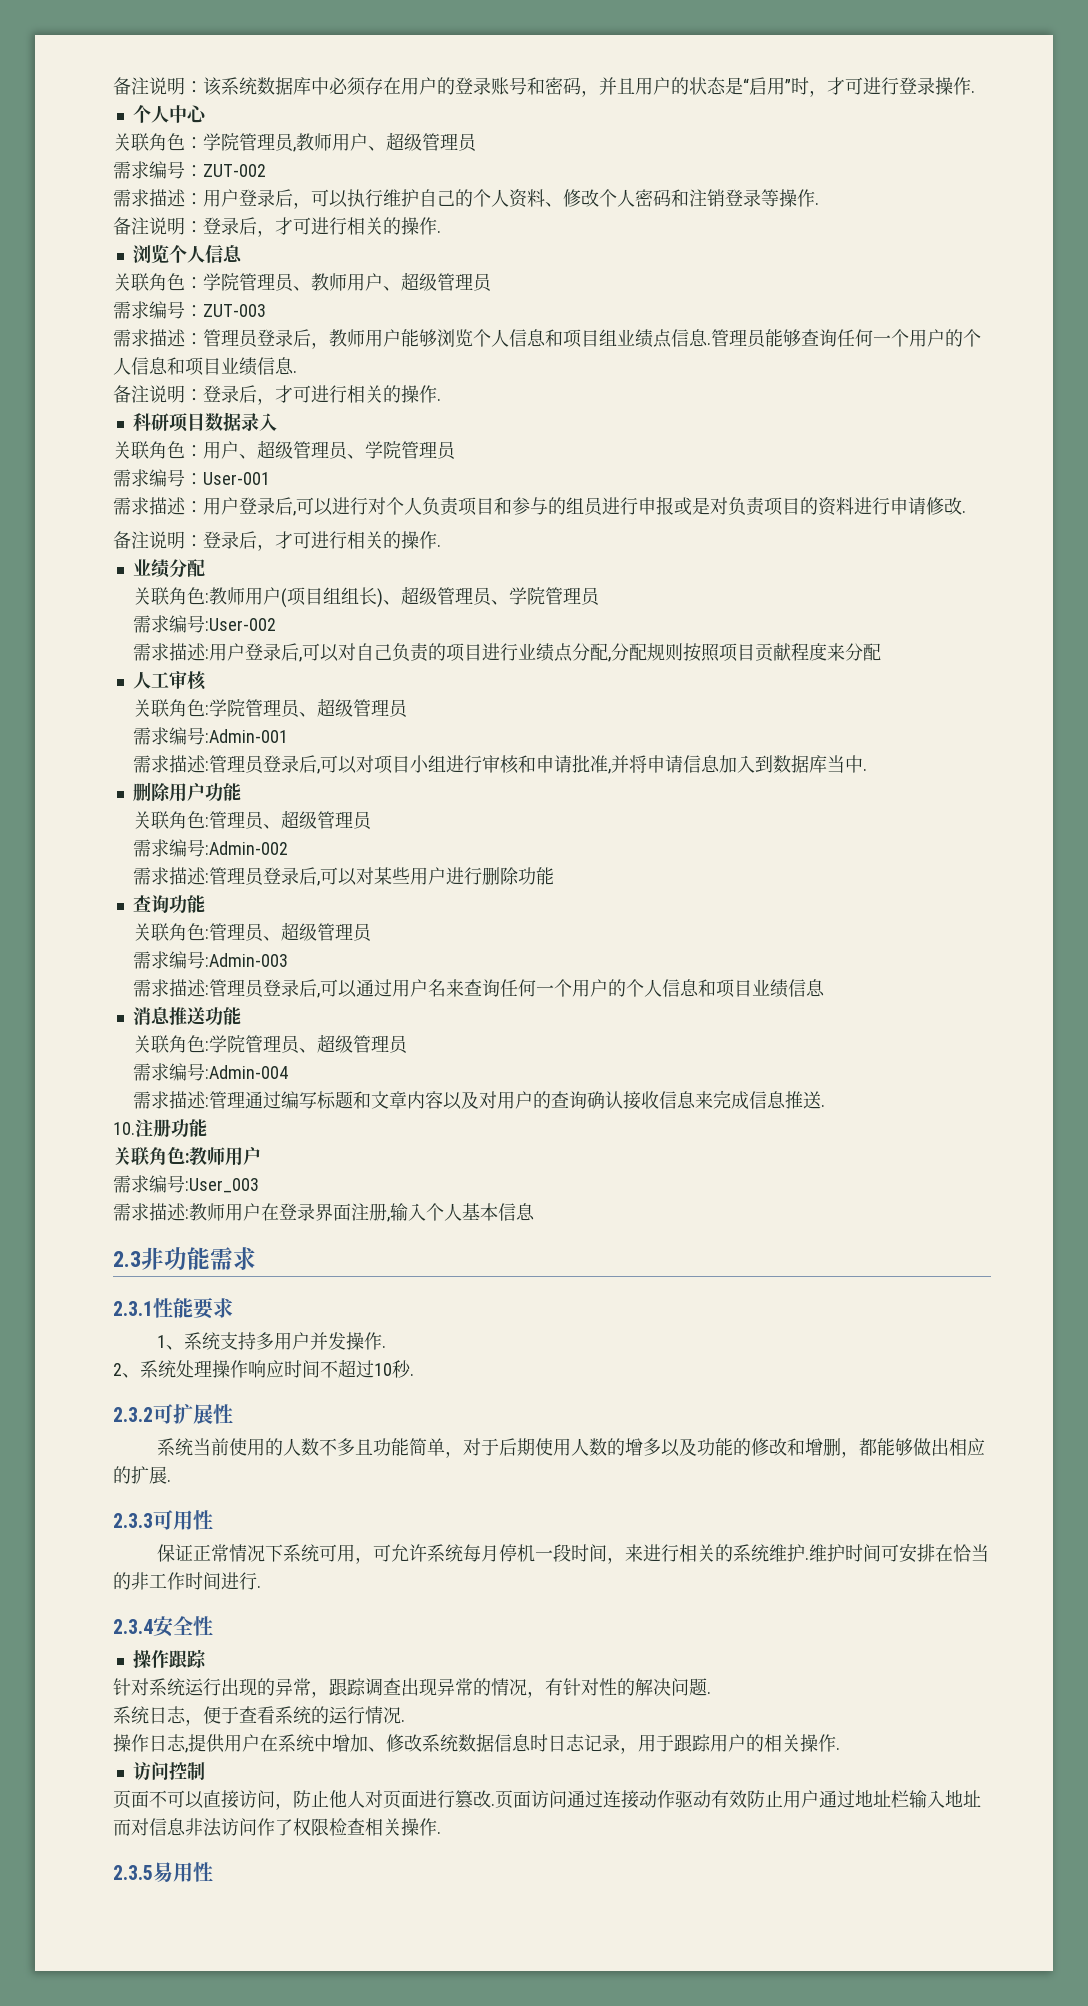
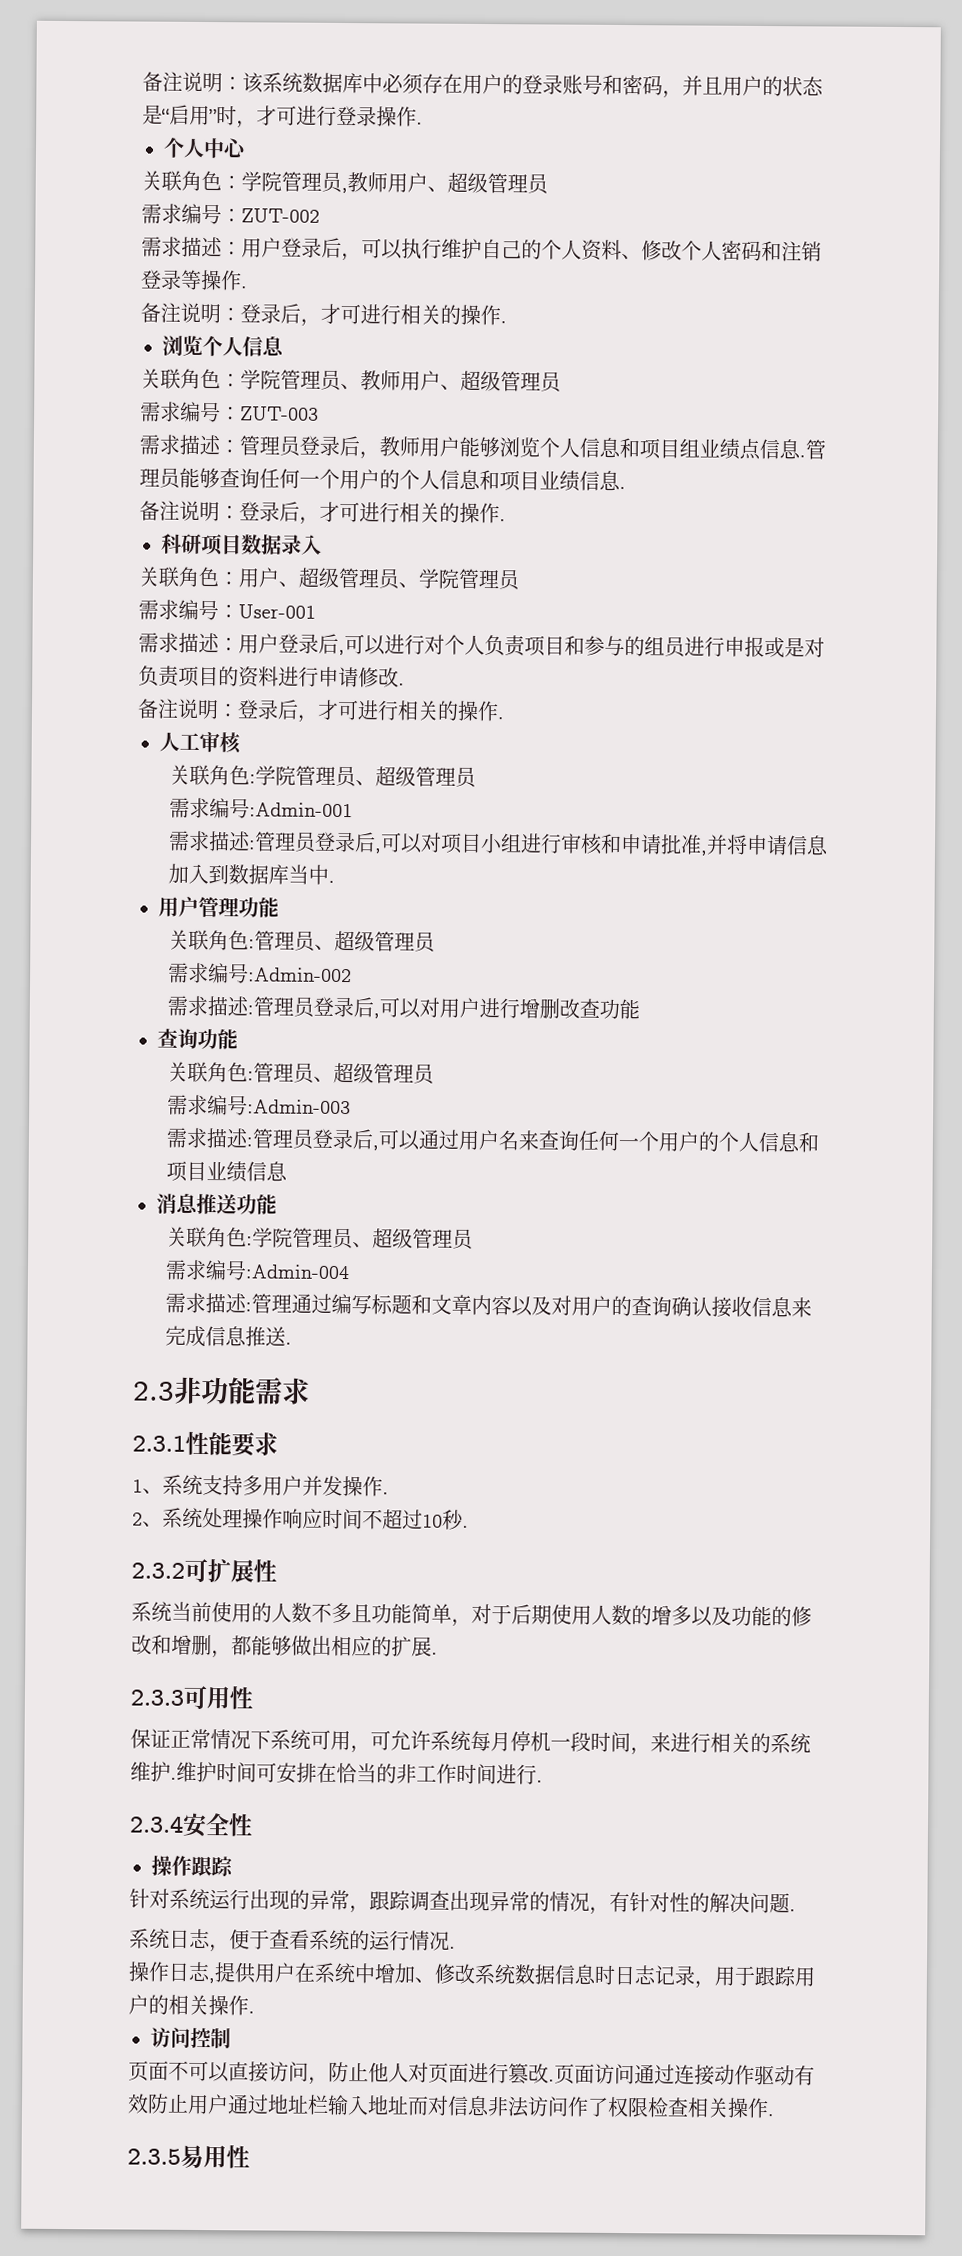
- 业绩分配
- 关联角色:教师用户(项目组组长)、超级管理员、学院管理员
- 需求编号:User-002
- 需求描述:用户登录后,可以对自己负责的项目进行业绩点分配,分配规则按照项目贡献程度来分配
- 删除用户功能
+ 用户管理功能
- 需求描述:管理员登录后,可以对某些用户进行删除功能
+ 需求描述:管理员登录后,可以对用户进行增删改查功能
- 10.注册功能
- 关联角色:教师用户
- 需求编号:User_003
- 需求描述:教师用户在登录界面注册,输入个人基本信息

